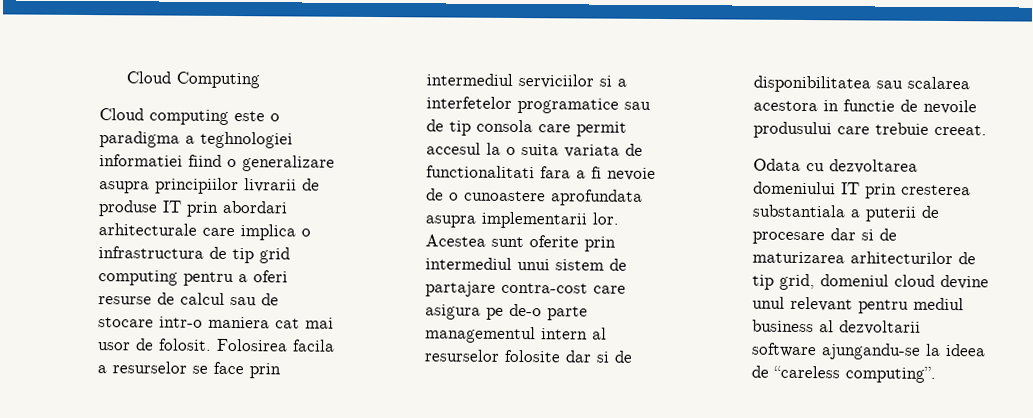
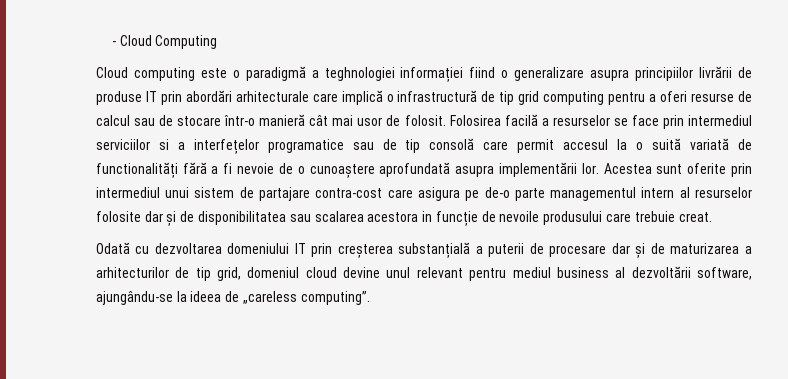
- Cloud Computing
+ - Cloud Computing
- Cloud computing este o paradigma a teghnologiei informatiei fiind o generalizare asupra principiilor livrarii de produse IT prin abordari arhitecturale care implica o infrastructura de tip grid computing pentru a oferi resurse de calcul sau de stocare intr-o maniera cat mai usor de folosit.
+ Cloud computing este o paradigmă a teghnologiei informației fiind o generalizare asupra principiilor livrării de produse IT prin abordări arhitecturale care implică o infrastructură de tip grid computing pentru a oferi resurse de calcul sau de stocare într-o manieră cât mai usor de folosit.
- Folosirea facila a resurselor se face prin intermediul serviciilor si a interfetelor programatice sau de tip consola care permit accesul la o suita variata de functionalitati fara a fi nevoie de o cunoastere aprofundata asupra implementarii lor.
+ Folosirea facilă a resurselor se face prin intermediul serviciilor si a interfețelor programatice sau de tip consolă care permit accesul la o suită variată de functionalități fără a fi nevoie de o cunoaștere aprofundată asupra implementării lor.
- Acestea sunt oferite prin intermediul unui sistem de partajare contra-cost care asigura pe de-o parte managementul intern al resurselor folosite dar si de disponibilitatea sau scalarea acestora in functie de nevoile produsului care trebuie creeat.
- Odata cu dezvoltarea domeniului IT prin cresterea substantiala a puterii de procesare dar si de maturizarea arhitecturilor de tip grid, domeniul cloud devine unul relevant pentru mediul business al dezvoltarii software ajungandu-se la ideea de “careless computing”.
+ Acestea sunt oferite prin intermediul unui sistem de partajare contra-cost care asigura pe de-o parte managementul intern al resurselor folosite dar și de disponibilitatea sau scalarea acestora in funcție de nevoile produsului care trebuie creat.
+ Odată cu dezvoltarea domeniului IT prin creșterea substanțială a puterii de procesare dar și de maturizarea a arhitecturilor de tip grid, domeniul cloud devine unul relevant pentru mediul business al dezvoltării software, ajungându-se la ideea de „careless computing”.

